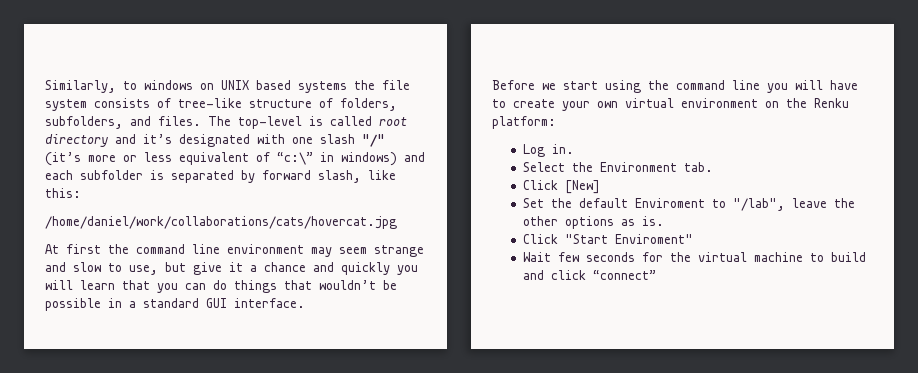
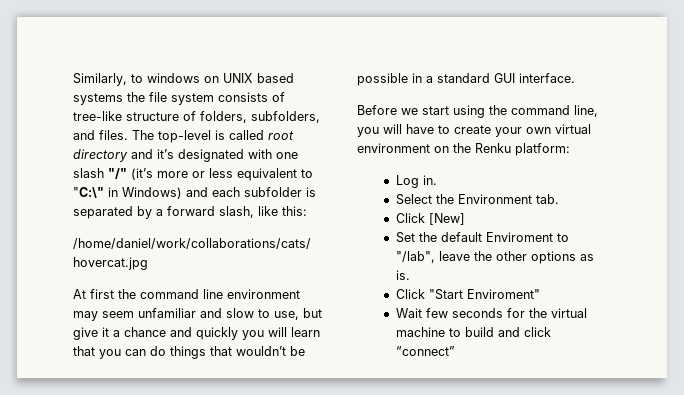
- The top-level is called root directory and it’s designated with one slash "/" (it’s more or less equivalent of “c:\” in windows) and each subfolder is separated by forward slash, like this:
+ The top-level is called root directory and it’s designated with one slash "/" (it’s more or less equivalent to "C:\" in Windows) and each subfolder is separated by a forward slash, like this:
- At first the command line environment may seem strange and slow to use, but give it a chance and quickly you will learn that you can do things that wouldn’t be possible in a standard GUI interface.
+ At first the command line environment may seem unfamiliar and slow to use, but give it a chance and quickly you will learn that you can do things that wouldn’t be possible in a standard GUI interface.
- Before we start using the command line you will have to create your own virtual environment on the Renku platform:
+ Before we start using the command line, you will have to create your own virtual environment on the Renku platform:

